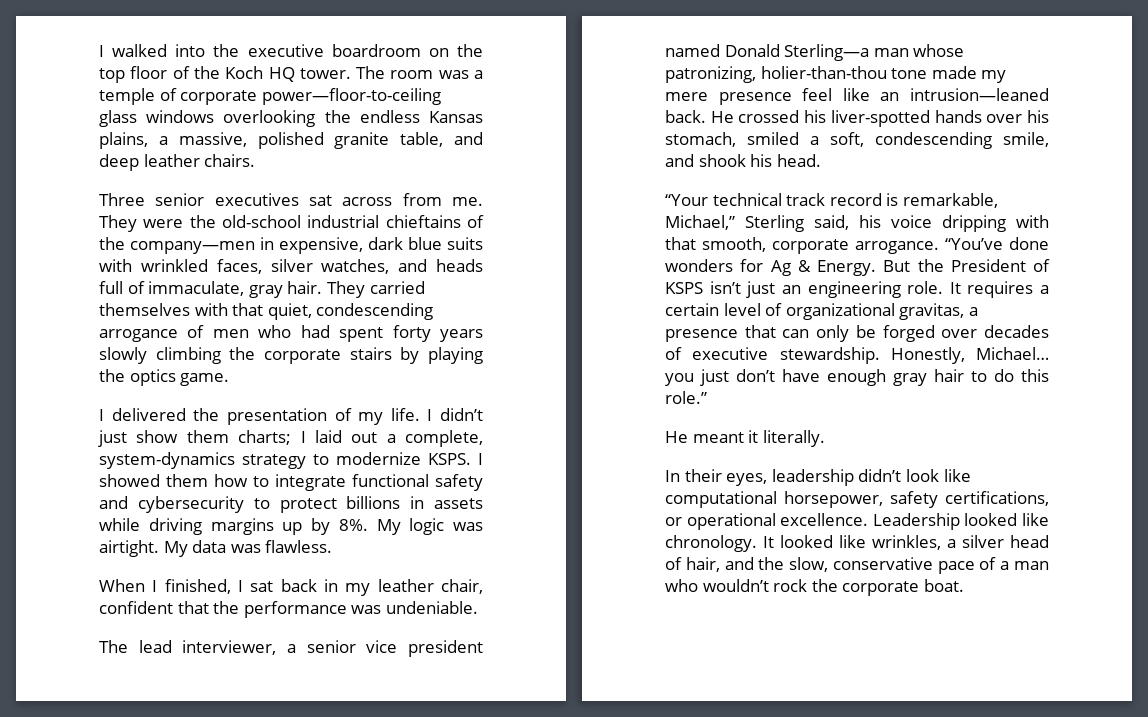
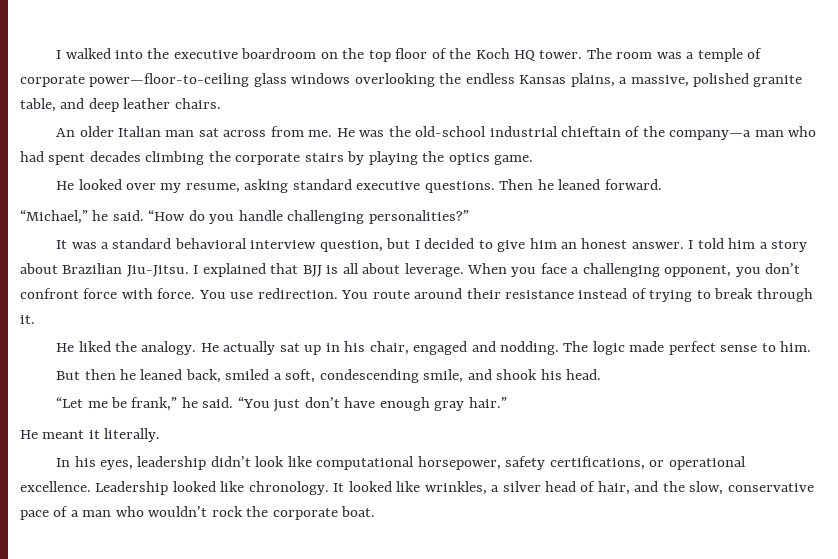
- Three senior executives sat across from me.
+ An older Italian man sat across from me.
- They were the old-school industrial chieftains of the company—men in expensive, dark blue suits with wrinkled faces, silver watches, and heads full of immaculate, gray hair. They carried themselves with that quiet, condescending arrogance of men who had spent forty years slowly climbing the corporate stairs by playing the optics game.
+ He was the old-school industrial chieftain of the company—a man who had spent decades climbing the corporate stairs by playing the optics game.
- I delivered the presentation of my life. I didn’t just show them charts; I laid out a complete, system-dynamics strategy to modernize KSPS. I showed them how to integrate functional safety and cybersecurity to protect billions in assets while driving margins up by 8%. My logic was airtight. My data was flawless.
- When I finished, I sat back in my leather chair, confident that the performance was undeniable.
- The lead interviewer, a senior vice president named Donald Sterling—a man whose patronizing, holier-than-thou tone made my mere presence feel like an intrusion—leaned back. He crossed his liver-spotted hands over his stomach, smiled a soft, condescending smile, and shook his head.
+ He looked over my resume, asking standard executive questions. Then he leaned forward.
+ “Michael,” he said. “How do you handle challenging personalities?”
+ It was a standard behavioral interview question, but I decided to give him an honest answer. I told him a story about Brazilian Jiu-Jitsu. I explained that BJJ is all about leverage. When you face a challenging opponent, you don’t confront force with force. You use redirection. You route around their resistance instead of trying to break through it.
+ He liked the analogy. He actually sat up in his chair, engaged and nodding. The logic made perfect sense to him.
+ But then he leaned back, smiled a soft, condescending smile, and shook his head.
- “Your technical track record is remarkable, Michael,” Sterling said, his voice dripping with that smooth, corporate arrogance. “You’ve done wonders for Ag & Energy. But the President of KSPS isn’t just an engineering role. It requires a certain level of organizational gravitas, a presence that can only be forged over decades of executive stewardship. Honestly, Michael… you just don’t have enough gray hair to do this role.”
+ “Let me be frank,” he said. “You just don’t have enough gray hair.”
- In their eyes, leadership didn’t look like computational horsepower, safety certifications, or operational excellence.
+ In his eyes, leadership didn’t look like computational horsepower, safety certifications, or operational excellence.

